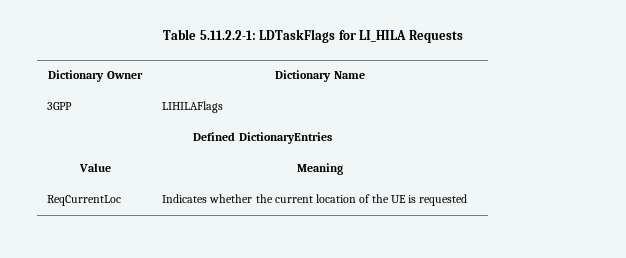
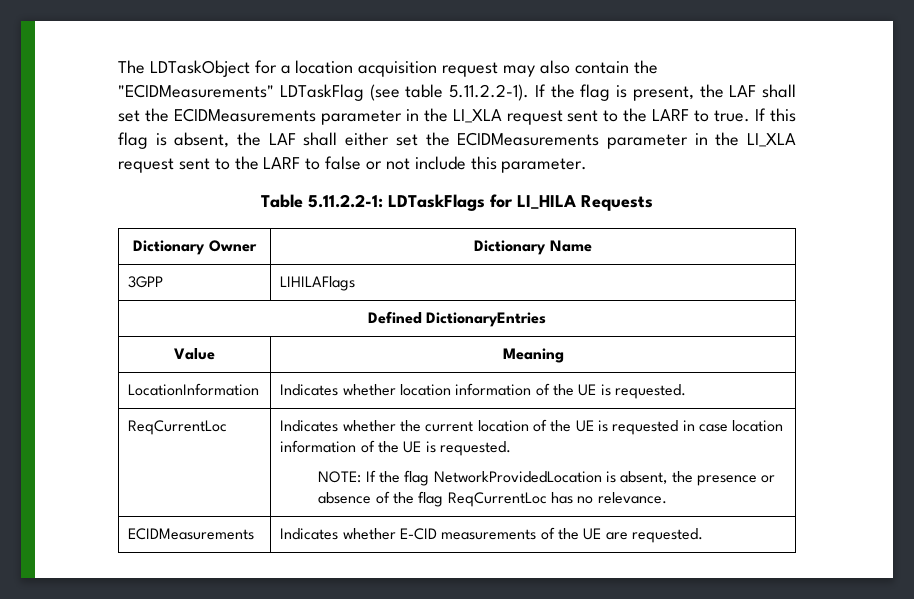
+ The LDTaskObject for a location acquisition request may also contain the "ECIDMeasurements" LDTaskFlag (see table 5.11.2.2-1). If the flag is present, the LAF shall set the ECIDMeasurements parameter in the LI_XLA request sent to the LARF to true. If this flag is absent, the LAF shall either set the ECIDMeasurements parameter in the LI_XLA request sent to the LARF to false or not include this parameter.
+ LocationInformation | Indicates whether location information of the UE is requested.
- ReqCurrentLoc | Indicates whether the current location of the UE is requested
+ ReqCurrentLoc | Indicates whether the current location of the UE is requested in case location information of the UE is requested.
+ NOTE: If the flag NetworkProvidedLocation is absent, the presence or absence of the flag ReqCurrentLoc has no relevance.
+ ECIDMeasurements | Indicates whether E-CID measurements of the UE are requested.

